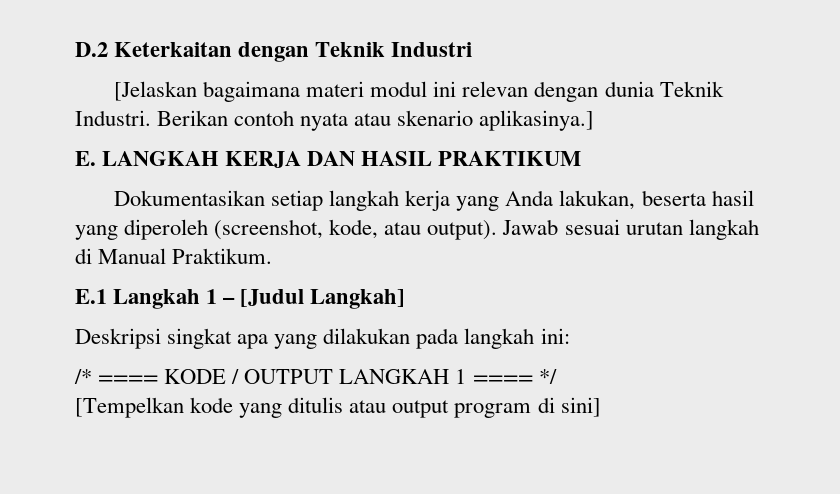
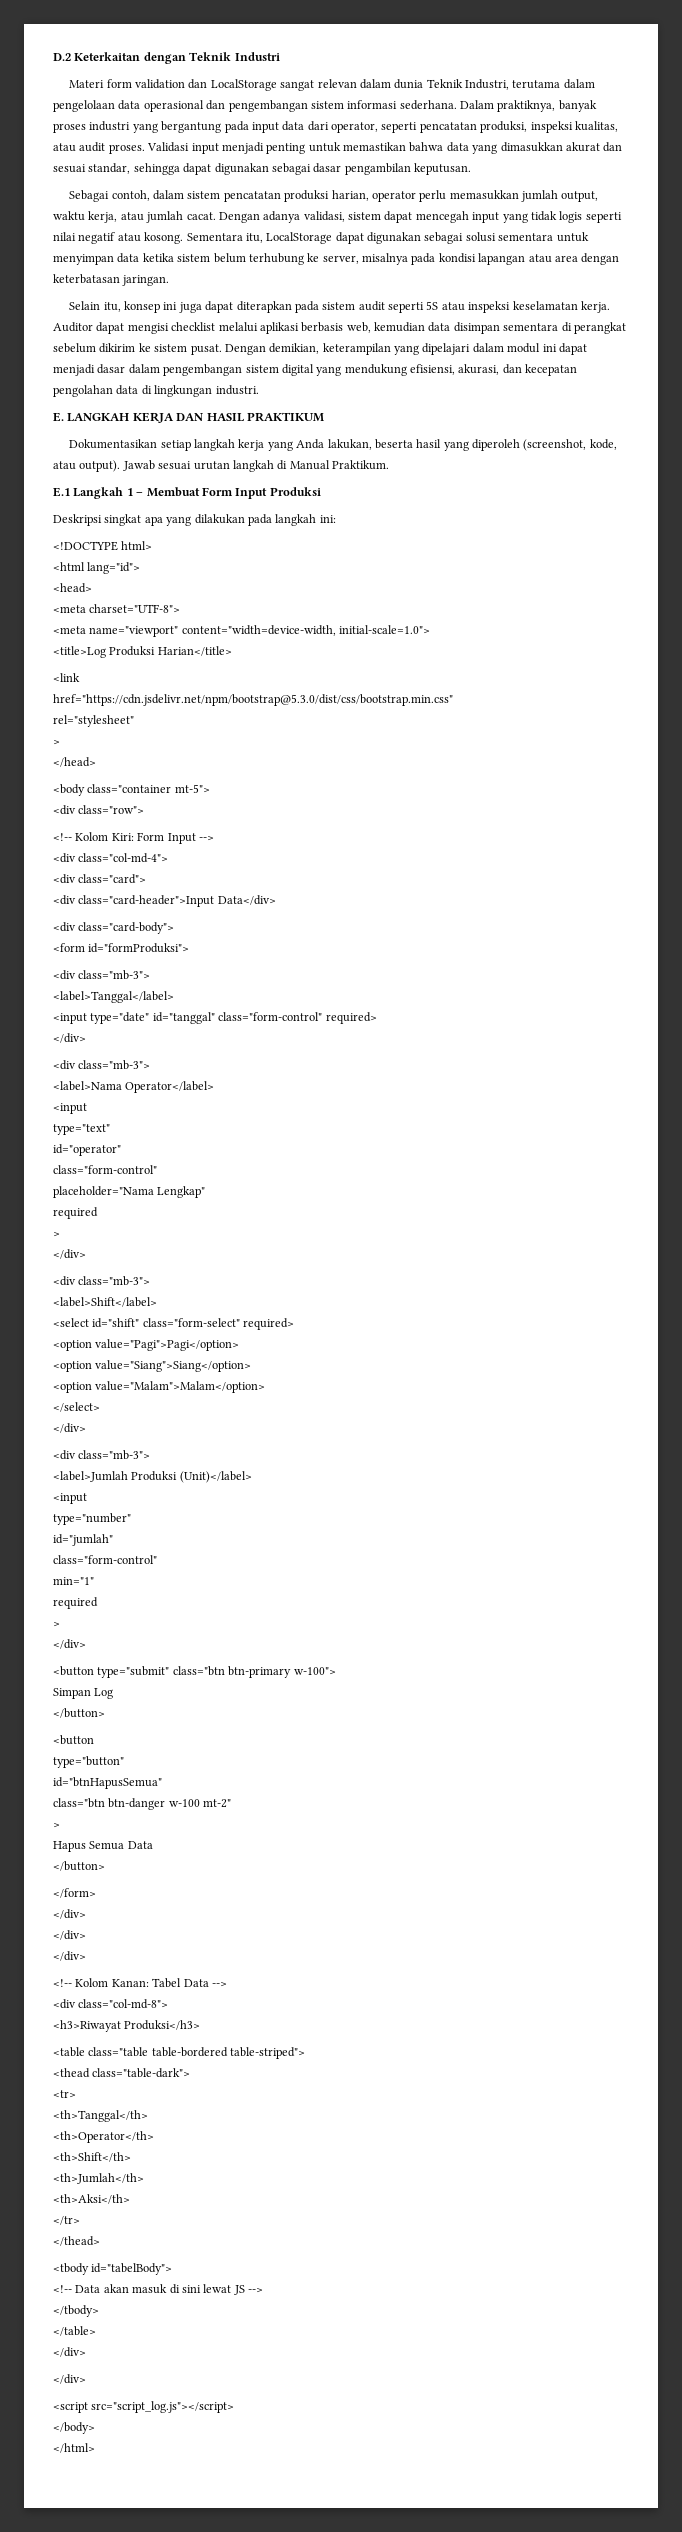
- [Jelaskan bagaimana materi modul ini relevan dengan dunia Teknik Industri. Berikan contoh nyata atau skenario aplikasinya.]
+ Materi form validation dan LocalStorage sangat relevan dalam dunia Teknik Industri, terutama dalam pengelolaan data operasional dan pengembangan sistem informasi sederhana. Dalam praktiknya, banyak proses industri yang bergantung pada input data dari operator, seperti pencatatan produksi, inspeksi kualitas, atau audit proses. Validasi input menjadi penting untuk memastikan bahwa data yang dimasukkan akurat dan sesuai standar, sehingga dapat digunakan sebagai dasar pengambilan keputusan.
+ Sebagai contoh, dalam sistem pencatatan produksi harian, operator perlu memasukkan jumlah output, waktu kerja, atau jumlah cacat. Dengan adanya validasi, sistem dapat mencegah input yang tidak logis seperti nilai negatif atau kosong. Sementara itu, LocalStorage dapat digunakan sebagai solusi sementara untuk menyimpan data ketika sistem belum terhubung ke server, misalnya pada kondisi lapangan atau area dengan keterbatasan jaringan.
+ Selain itu, konsep ini juga dapat diterapkan pada sistem audit seperti 5S atau inspeksi keselamatan kerja. Auditor dapat mengisi checklist melalui aplikasi berbasis web, kemudian data disimpan sementara di perangkat sebelum dikirim ke sistem pusat. Dengan demikian, keterampilan yang dipelajari dalam modul ini dapat menjadi dasar dalam pengembangan sistem digital yang mendukung efisiensi, akurasi, dan kecepatan pengolahan data di lingkungan industri.
- E.1 Langkah 1 – [Judul Langkah]
+ E.1 Langkah 1 – Membuat Form Input Produksi
- /* ==== KODE / OUTPUT LANGKAH 1 ==== */
- [Tempelkan kode yang ditulis atau output program di sini]
+ <!DOCTYPE html>
+ <html lang="id">
+ <head>
+ <meta charset="UTF-8">
+ <meta name="viewport" content="width=device-width, initial-scale=1.0">
+ <title>Log Produksi Harian</title>
+ <link
+ href="https://cdn.jsdelivr.net/npm/bootstrap@5.3.0/dist/css/bootstrap.min.css"
+ rel="stylesheet"
+ >
+ </head>
+ <body class="container mt-5">
+ <div class="row">
+ <!-- Kolom Kiri: Form Input -->
+ <div class="col-md-4">
+ <div class="card">
+ <div class="card-header">Input Data</div>
+ <div class="card-body">
+ <form id="formProduksi">
+ <div class="mb-3">
+ <label>Tanggal</label>
+ <input type="date" id="tanggal" class="form-control" required>
+ </div>
+ <div class="mb-3">
+ <label>Nama Operator</label>
+ <input
+ type="text"
+ id="operator"
+ class="form-control"
+ placeholder="Nama Lengkap"
+ required
+ >
+ </div>
+ <div class="mb-3">
+ <label>Shift</label>
+ <select id="shift" class="form-select" required>
+ <option value="Pagi">Pagi</option>
+ <option value="Siang">Siang</option>
+ <option value="Malam">Malam</option>
+ </select>
+ </div>
+ <div class="mb-3">
+ <label>Jumlah Produksi (Unit)</label>
+ <input
+ type="number"
+ id="jumlah"
+ class="form-control"
+ min="1"
+ required
+ >
+ </div>
+ <button type="submit" class="btn btn-primary w-100">
+ Simpan Log
+ </button>
+ <button
+ type="button"
+ id="btnHapusSemua"
+ class="btn btn-danger w-100 mt-2"
+ >
+ Hapus Semua Data
+ </button>
+ </form>
+ </div>
+ </div>
+ </div>
+ <!-- Kolom Kanan: Tabel Data -->
+ <div class="col-md-8">
+ <h3>Riwayat Produksi</h3>
+ <table class="table table-bordered table-striped">
+ <thead class="table-dark">
+ <tr>
+ <th>Tanggal</th>
+ <th>Operator</th>
+ <th>Shift</th>
+ <th>Jumlah</th>
+ <th>Aksi</th>
+ </tr>
+ </thead>
+ <tbody id="tabelBody">
+ <!-- Data akan masuk di sini lewat JS -->
+ </tbody>
+ </table>
+ </div>
+ </div>
+ <script src="script_log.js"></script>
+ </body>
+ </html>

